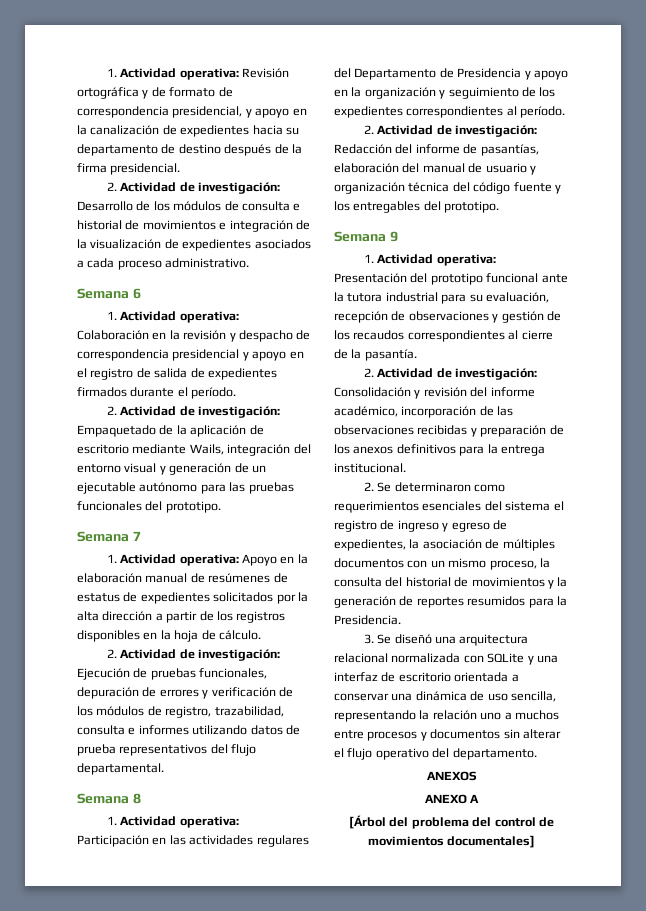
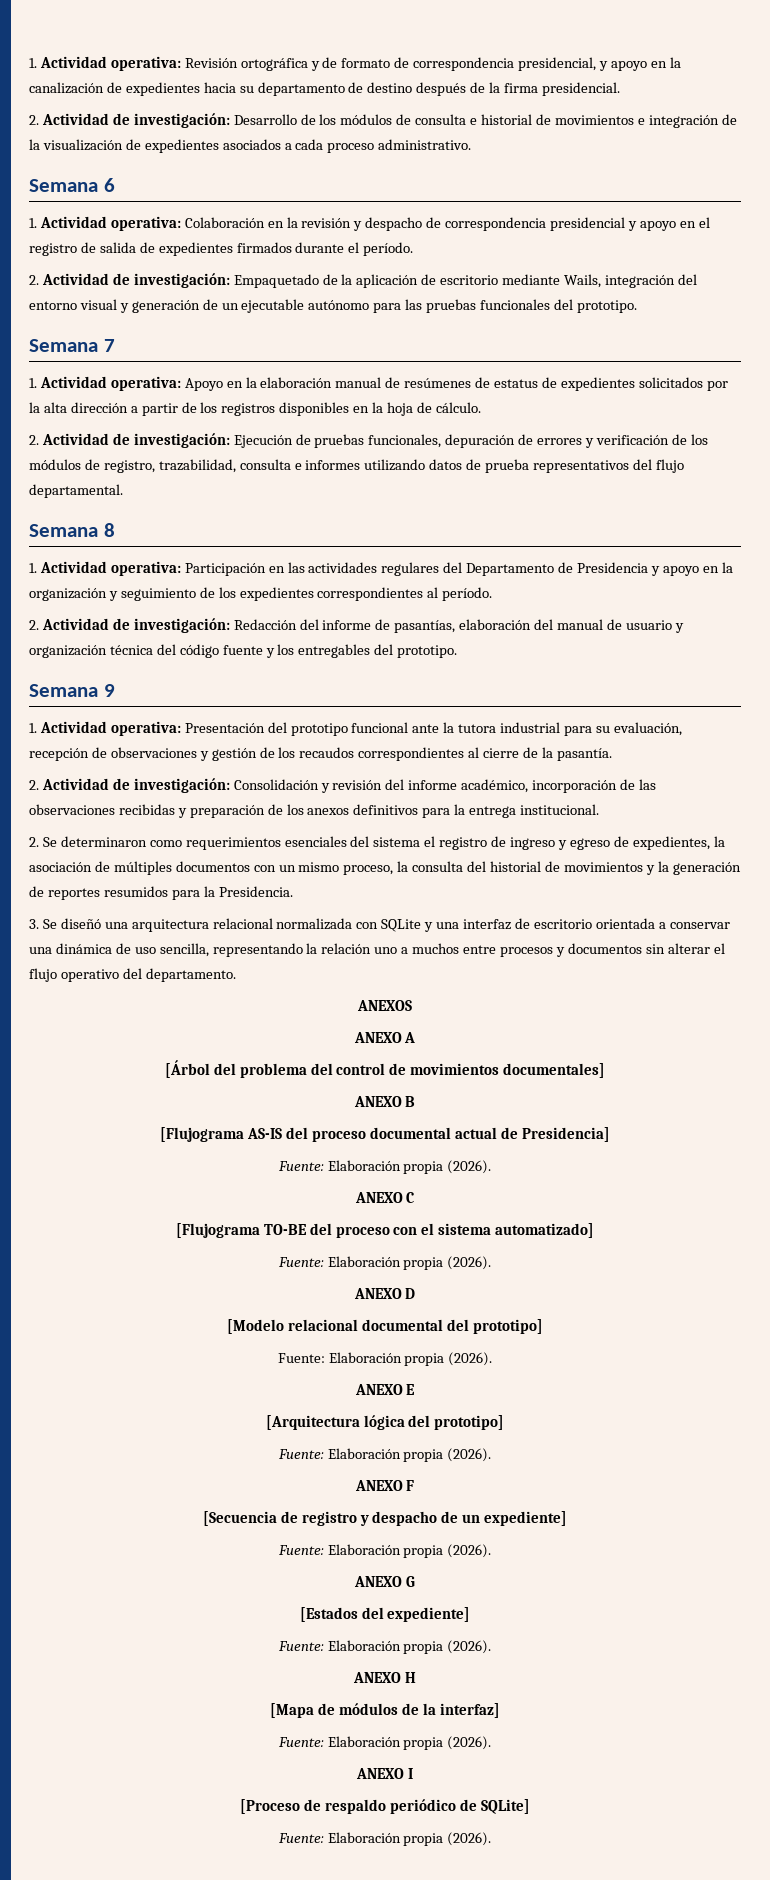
+ ANEXO B
+ [Flujograma AS-IS del proceso documental actual de Presidencia]
+ Fuente: Elaboración propia (2026).
+ ANEXO C
+ [Flujograma TO-BE del proceso con el sistema automatizado]
+ Fuente: Elaboración propia (2026).
+ ANEXO D
+ [Modelo relacional documental del prototipo]
+ Fuente: Elaboración propia (2026).
+ ANEXO E
+ [Arquitectura lógica del prototipo]
+ Fuente: Elaboración propia (2026).
+ ANEXO F
+ [Secuencia de registro y despacho de un expediente]
+ Fuente: Elaboración propia (2026).
+ ANEXO G
+ [Estados del expediente]
+ Fuente: Elaboración propia (2026).
+ ANEXO H
+ [Mapa de módulos de la interfaz]
+ Fuente: Elaboración propia (2026).
+ ANEXO I
+ [Proceso de respaldo periódico de SQLite]
+ Fuente: Elaboración propia (2026).

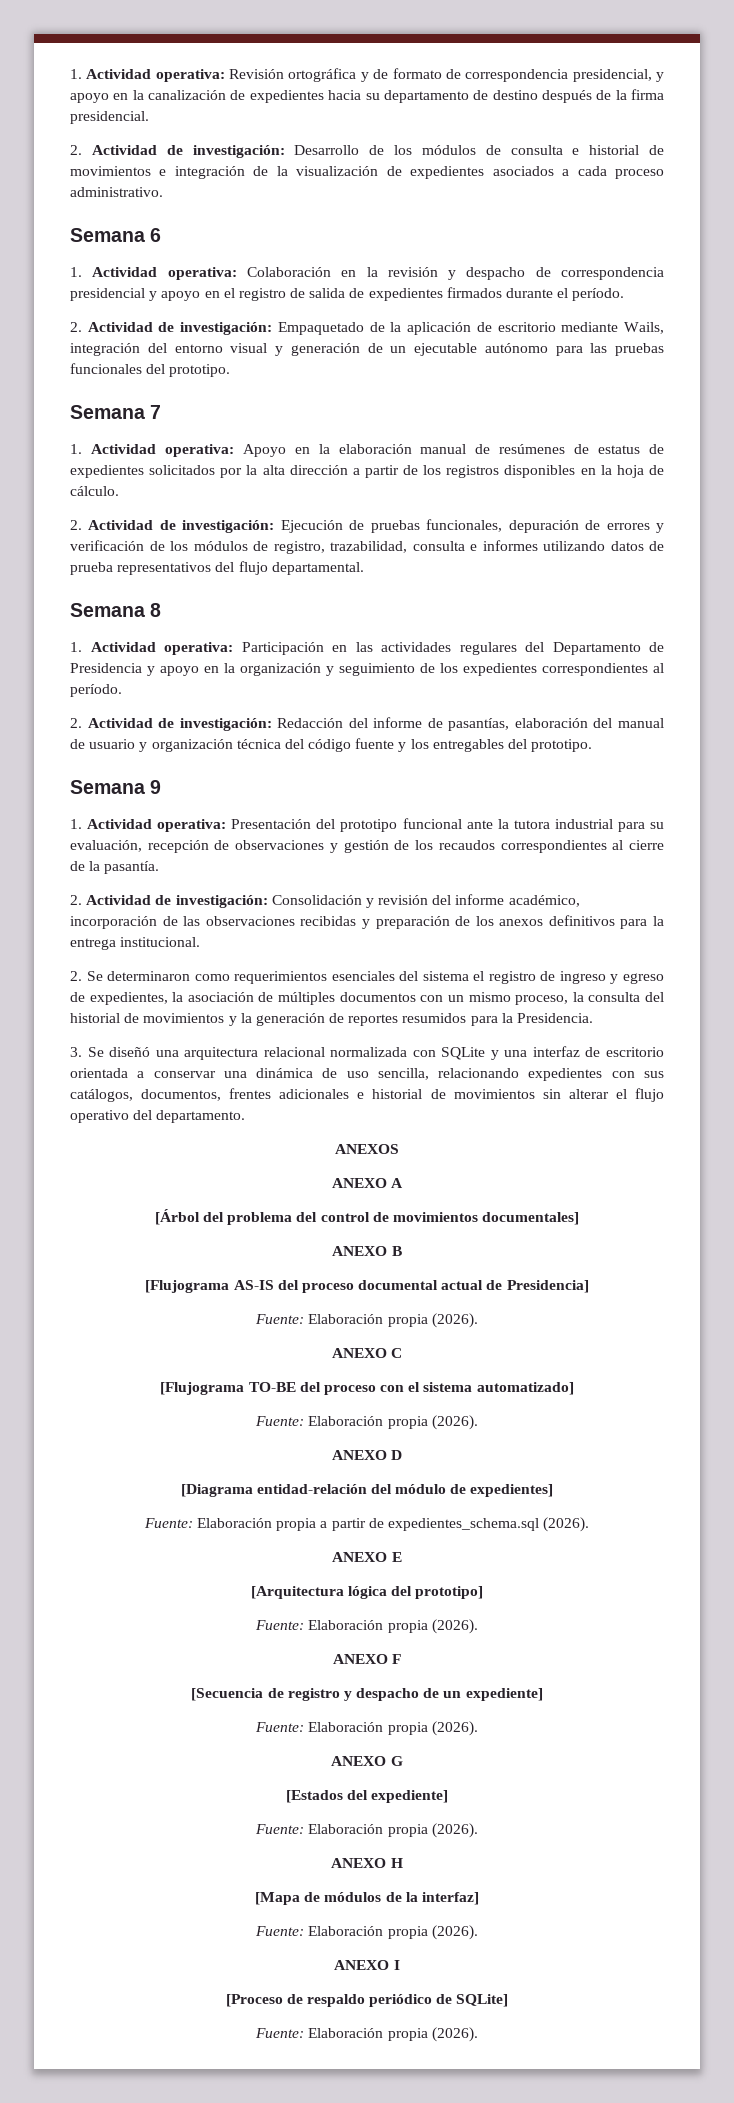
- 3. Se diseñó una arquitectura relacional normalizada con SQLite y una interfaz de escritorio orientada a conservar una dinámica de uso sencilla, representando la relación uno a muchos entre procesos y documentos sin alterar el flujo operativo del departamento.
+ 3. Se diseñó una arquitectura relacional normalizada con SQLite y una interfaz de escritorio orientada a conservar una dinámica de uso sencilla, relacionando expedientes con sus catálogos, documentos, frentes adicionales e historial de movimientos sin alterar el flujo operativo del departamento.
- [Modelo relacional documental del prototipo]
- Fuente: Elaboración propia (2026).
+ [Diagrama entidad-relación del módulo de expedientes]
+ Fuente: Elaboración propia a partir de expedientes_schema.sql (2026).

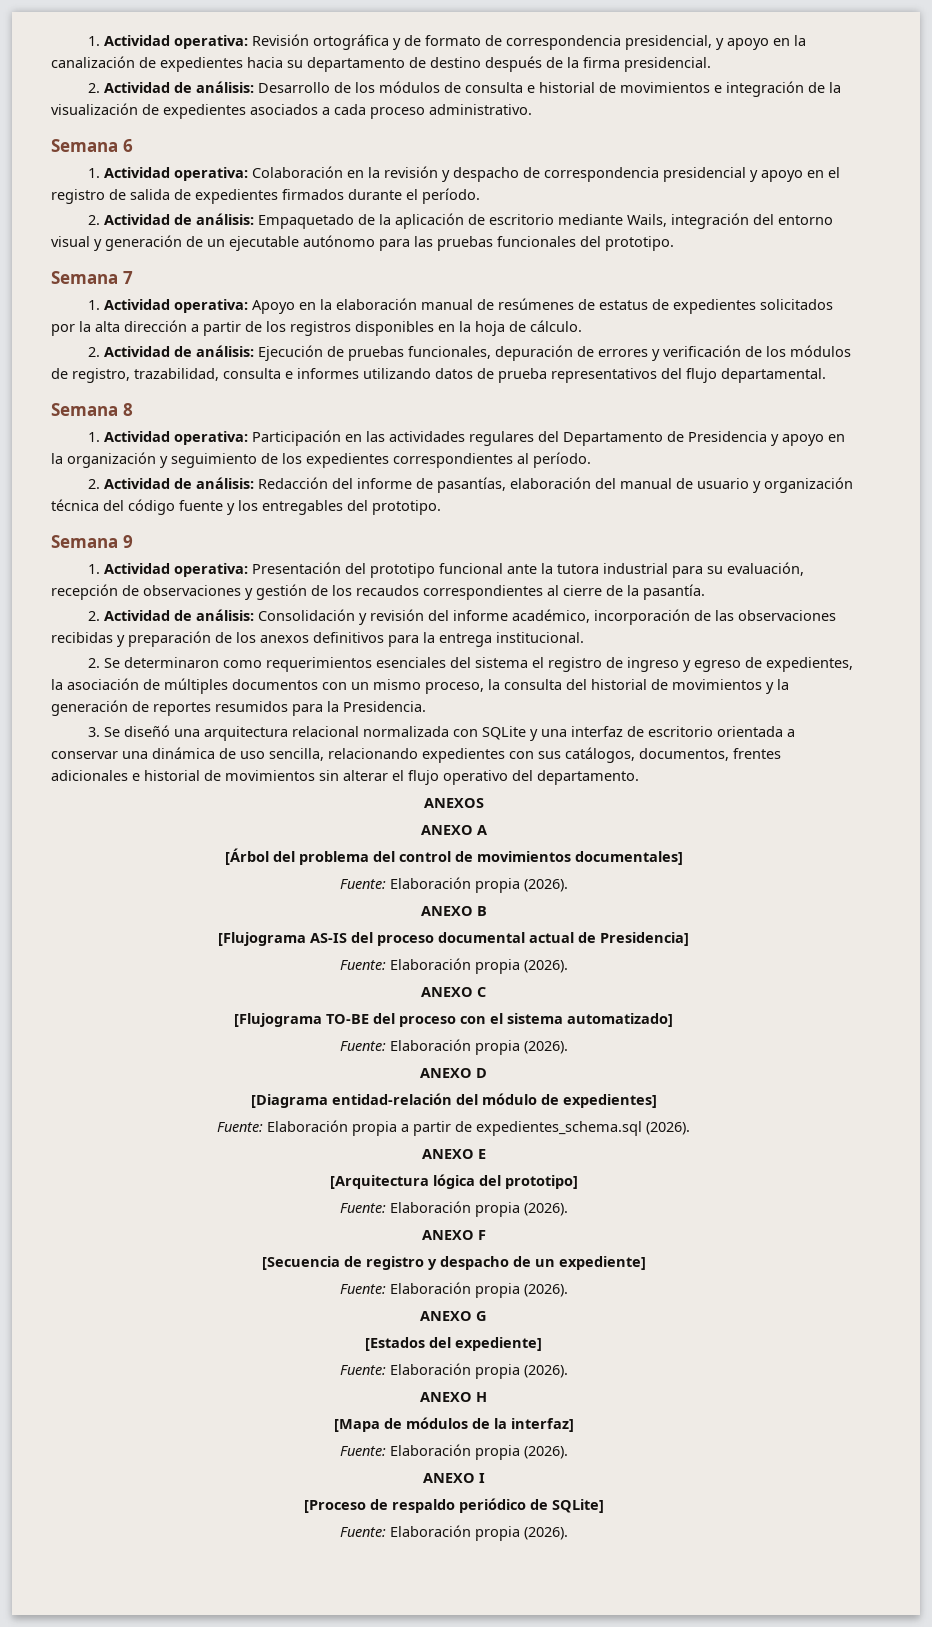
- 2. Actividad de investigación: Desarrollo de los módulos de consulta e historial de movimientos e integración de la visualización de expedientes asociados a cada proceso administrativo.
+ 2. Actividad de análisis: Desarrollo de los módulos de consulta e historial de movimientos e integración de la visualización de expedientes asociados a cada proceso administrativo.
- 2. Actividad de investigación: Empaquetado de la aplicación de escritorio mediante Wails, integración del entorno visual y generación de un ejecutable autónomo para las pruebas funcionales del prototipo.
+ 2. Actividad de análisis: Empaquetado de la aplicación de escritorio mediante Wails, integración del entorno visual y generación de un ejecutable autónomo para las pruebas funcionales del prototipo.
- 2. Actividad de investigación: Ejecución de pruebas funcionales, depuración de errores y verificación de los módulos de registro, trazabilidad, consulta e informes utilizando datos de prueba representativos del flujo departamental.
+ 2. Actividad de análisis: Ejecución de pruebas funcionales, depuración de errores y verificación de los módulos de registro, trazabilidad, consulta e informes utilizando datos de prueba representativos del flujo departamental.
- 2. Actividad de investigación: Redacción del informe de pasantías, elaboración del manual de usuario y organización técnica del código fuente y los entregables del prototipo.
+ 2. Actividad de análisis: Redacción del informe de pasantías, elaboración del manual de usuario y organización técnica del código fuente y los entregables del prototipo.
- 2. Actividad de investigación: Consolidación y revisión del informe académico, incorporación de las observaciones recibidas y preparación de los anexos definitivos para la entrega institucional.
+ 2. Actividad de análisis: Consolidación y revisión del informe académico, incorporación de las observaciones recibidas y preparación de los anexos definitivos para la entrega institucional.
  [Árbol del problema del control de movimientos documentales]
+ Fuente: Elaboración propia (2026).

